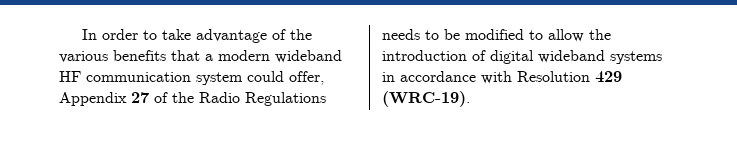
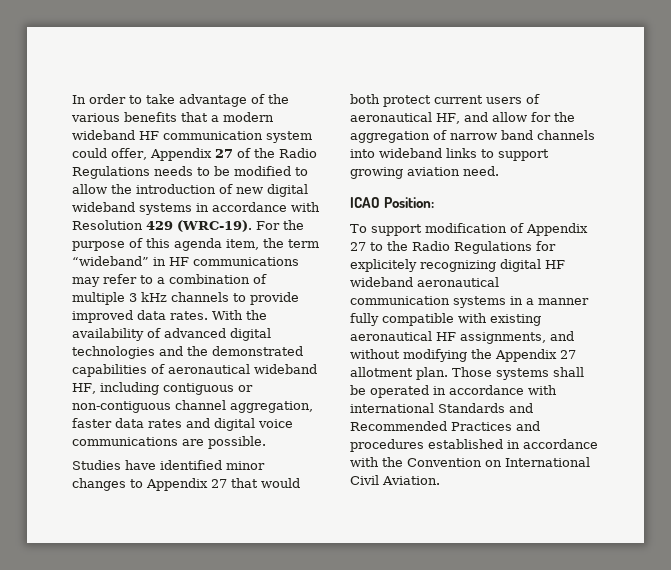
- In order to take advantage of the various benefits that a modern wideband HF communication system could offer, Appendix 27 of the Radio Regulations needs to be modified to allow the introduction of digital wideband systems in accordance with Resolution 429 (WRC-19).
+ In order to take advantage of the various benefits that a modern wideband HF communication system could offer, Appendix 27 of the Radio Regulations needs to be modified to allow the introduction of new digital wideband systems in accordance with Resolution 429 (WRC-19).
+ For the purpose of this agenda item, the term “wideband” in HF communications may refer to a combination of multiple 3 kHz channels to provide improved data rates. With the availability of advanced digital technologies and the demonstrated capabilities of aeronautical wideband HF, including contiguous or non-contiguous channel aggregation, faster data rates and digital voice communications are possible.
+ Studies have identified minor changes to Appendix 27 that would both protect current users of aeronautical HF, and allow for the aggregation of narrow band channels into wideband links to support growing aviation need.
+ ICAO Position:
+ To support modification of Appendix 27 to the Radio Regulations for explicitely recognizing digital HF wideband aeronautical communication systems in a manner fully compatible with existing aeronautical HF assignments, and without modifying the Appendix 27 allotment plan. Those systems shall be operated in accordance with international Standards and Recommended Practices and procedures established in accordance with the Convention on International Civil Aviation.

